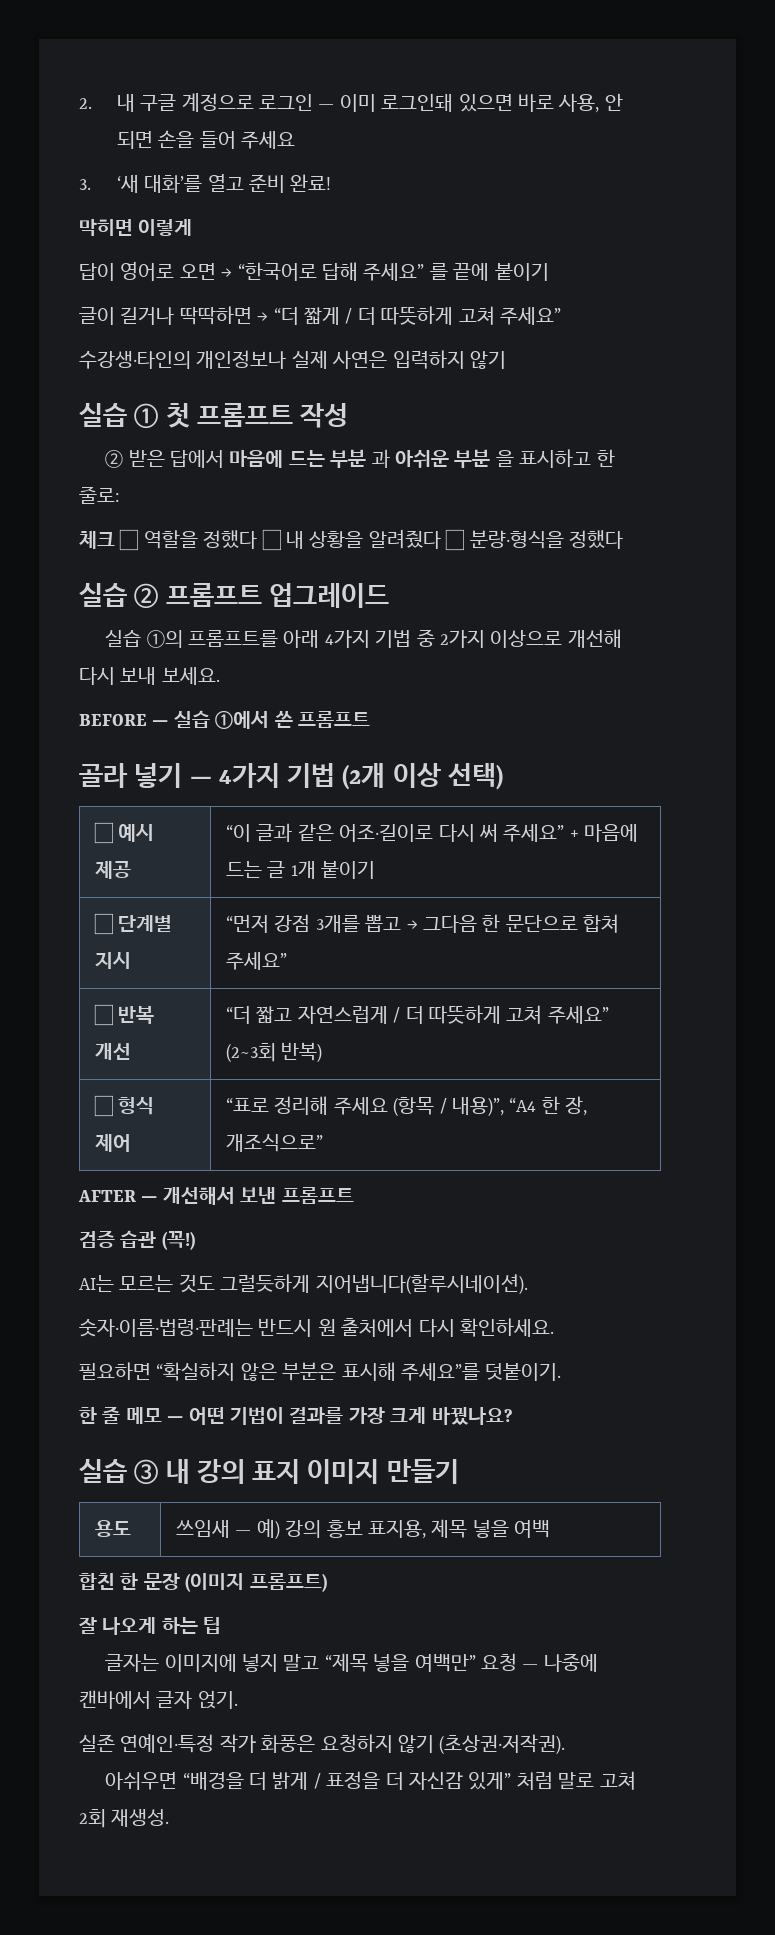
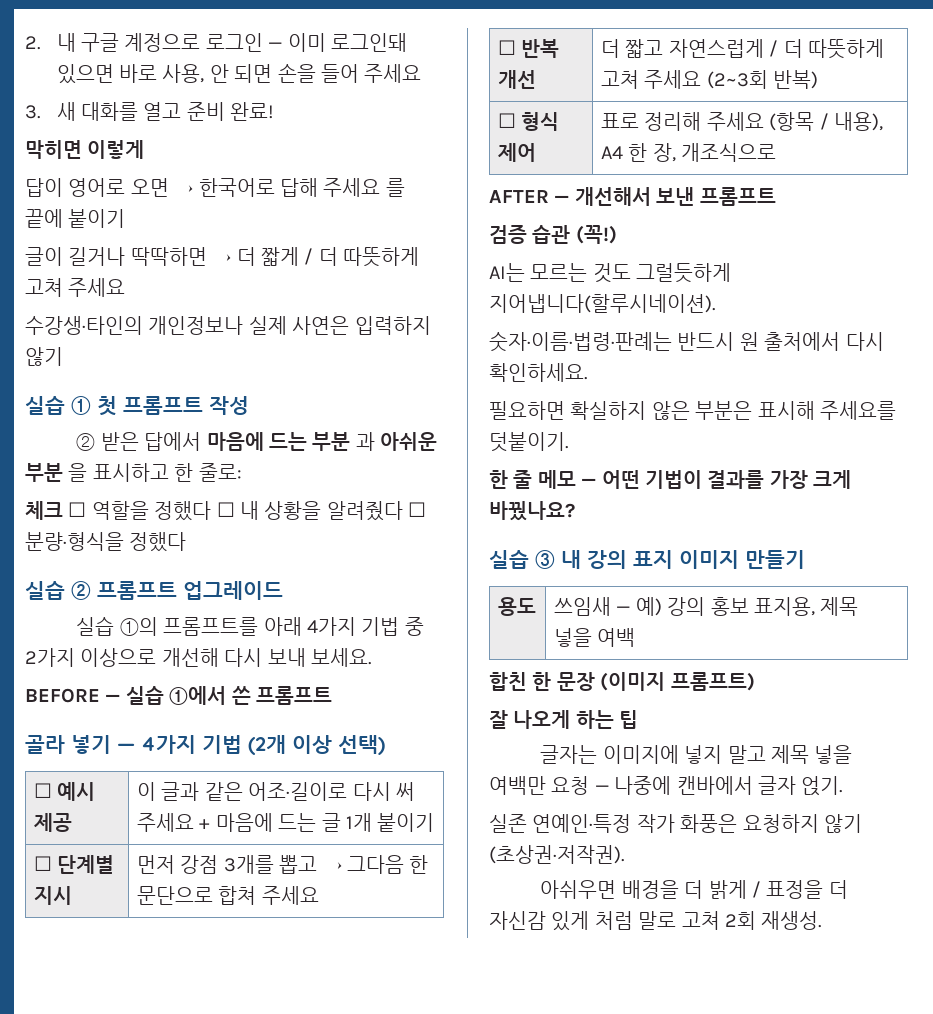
- 3. ‘새 대화’를 열고 준비 완료!
+ 3. 새 대화를 열고 준비 완료!
- 답이 영어로 오면 → “한국어로 답해 주세요” 를 끝에 붙이기
+ 답이 영어로 오면 → 한국어로 답해 주세요 를 끝에 붙이기
- 글이 길거나 딱딱하면 → “더 짧게 / 더 따뜻하게 고쳐 주세요”
+ 글이 길거나 딱딱하면 → 더 짧게 / 더 따뜻하게 고쳐 주세요
- ☐ 예시 제공 | “이 글과 같은 어조·길이로 다시 써 주세요” + 마음에 드는 글 1개 붙이기
+ ☐ 예시 제공 | 이 글과 같은 어조·길이로 다시 써 주세요 + 마음에 드는 글 1개 붙이기
- ☐ 단계별 지시 | “먼저 강점 3개를 뽑고 → 그다음 한 문단으로 합쳐 주세요”
+ ☐ 단계별 지시 | 먼저 강점 3개를 뽑고 → 그다음 한 문단으로 합쳐 주세요
- ☐ 반복 개선 | “더 짧고 자연스럽게 / 더 따뜻하게 고쳐 주세요” (2~3회 반복)
+ ☐ 반복 개선 | 더 짧고 자연스럽게 / 더 따뜻하게 고쳐 주세요 (2~3회 반복)
- ☐ 형식 제어 | “표로 정리해 주세요 (항목 / 내용)”, “A4 한 장, 개조식으로”
+ ☐ 형식 제어 | 표로 정리해 주세요 (항목 / 내용), A4 한 장, 개조식으로
- 필요하면 “확실하지 않은 부분은 표시해 주세요”를 덧붙이기.
+ 필요하면 확실하지 않은 부분은 표시해 주세요를 덧붙이기.
- 글자는 이미지에 넣지 말고 “제목 넣을 여백만” 요청 — 나중에 캔바에서 글자 얹기.
+ 글자는 이미지에 넣지 말고 제목 넣을 여백만 요청 — 나중에 캔바에서 글자 얹기.
- 아쉬우면 “배경을 더 밝게 / 표정을 더 자신감 있게” 처럼 말로 고쳐 2회 재생성.
+ 아쉬우면 배경을 더 밝게 / 표정을 더 자신감 있게 처럼 말로 고쳐 2회 재생성.

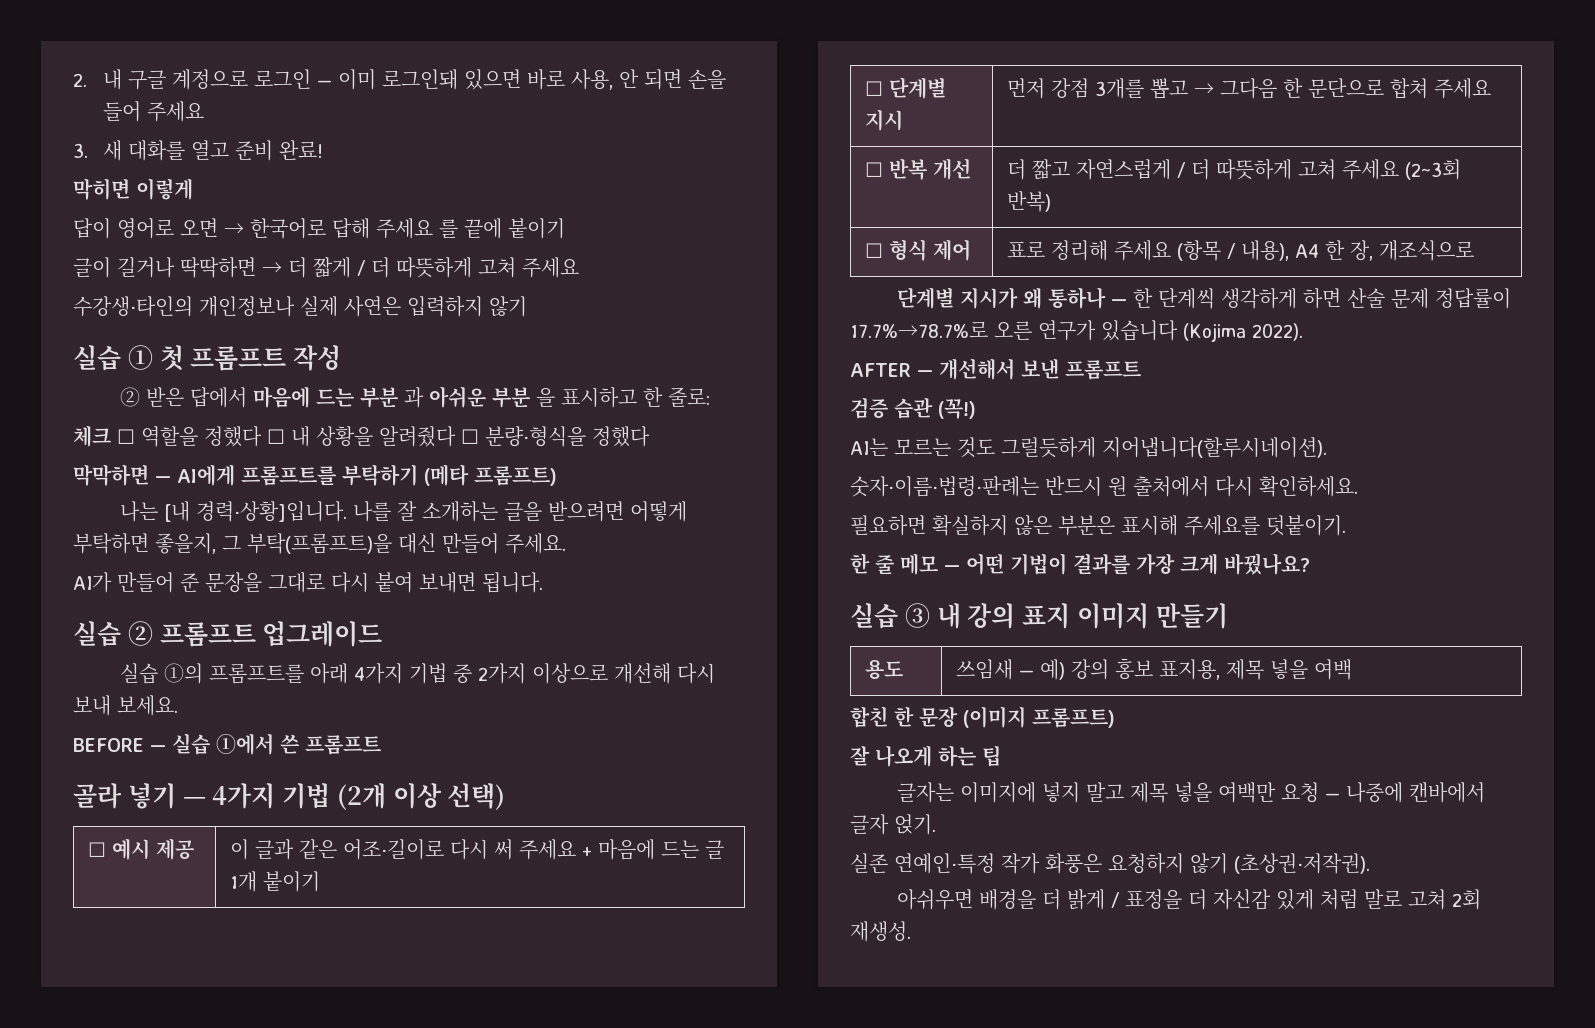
+ 막막하면 — AI에게 프롬프트를 부탁하기 (메타 프롬프트)
+ 나는 [내 경력·상황]입니다. 나를 잘 소개하는 글을 받으려면 어떻게 부탁하면 좋을지, 그 부탁(프롬프트)을 대신 만들어 주세요.
+ AI가 만들어 준 문장을 그대로 다시 붙여 보내면 됩니다.
+ 단계별 지시가 왜 통하나 — 한 단계씩 생각하게 하면 산술 문제 정답률이 17.7%→78.7%로 오른 연구가 있습니다 (Kojima 2022).

